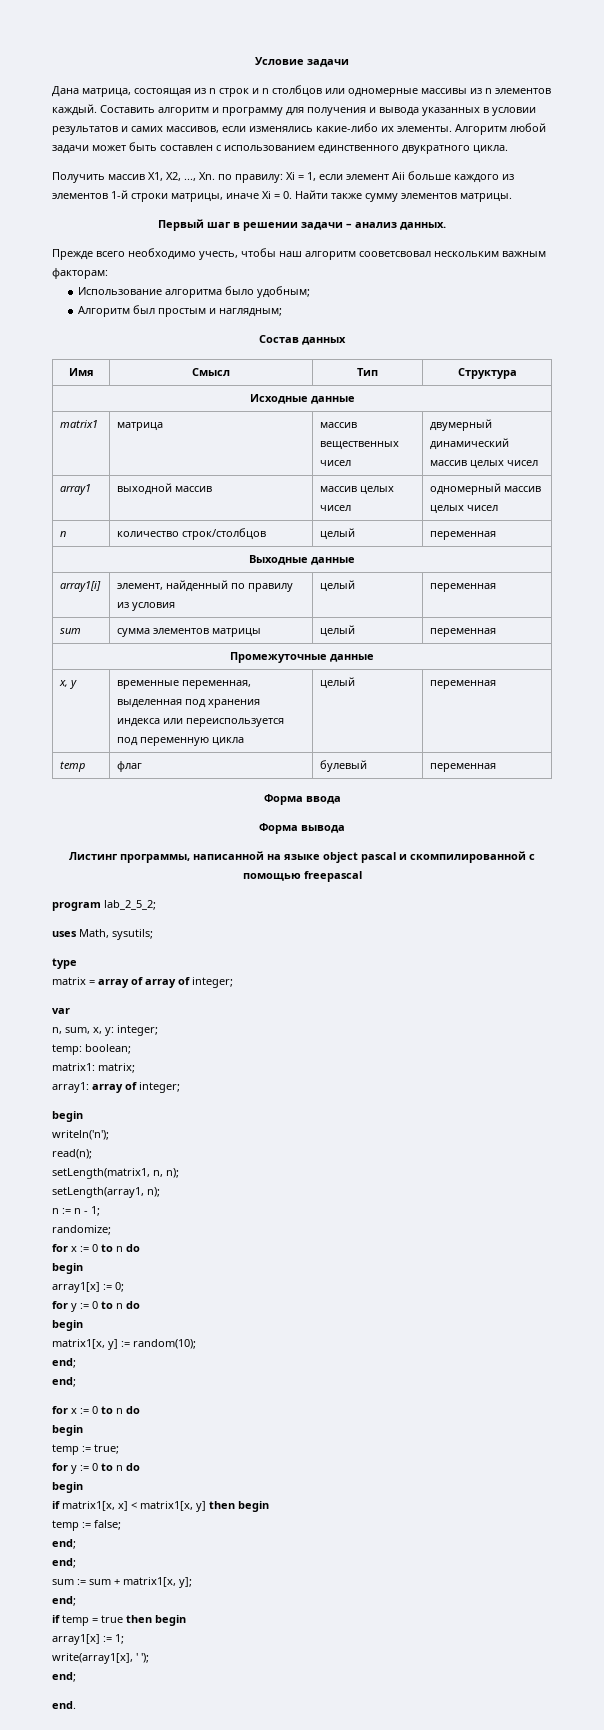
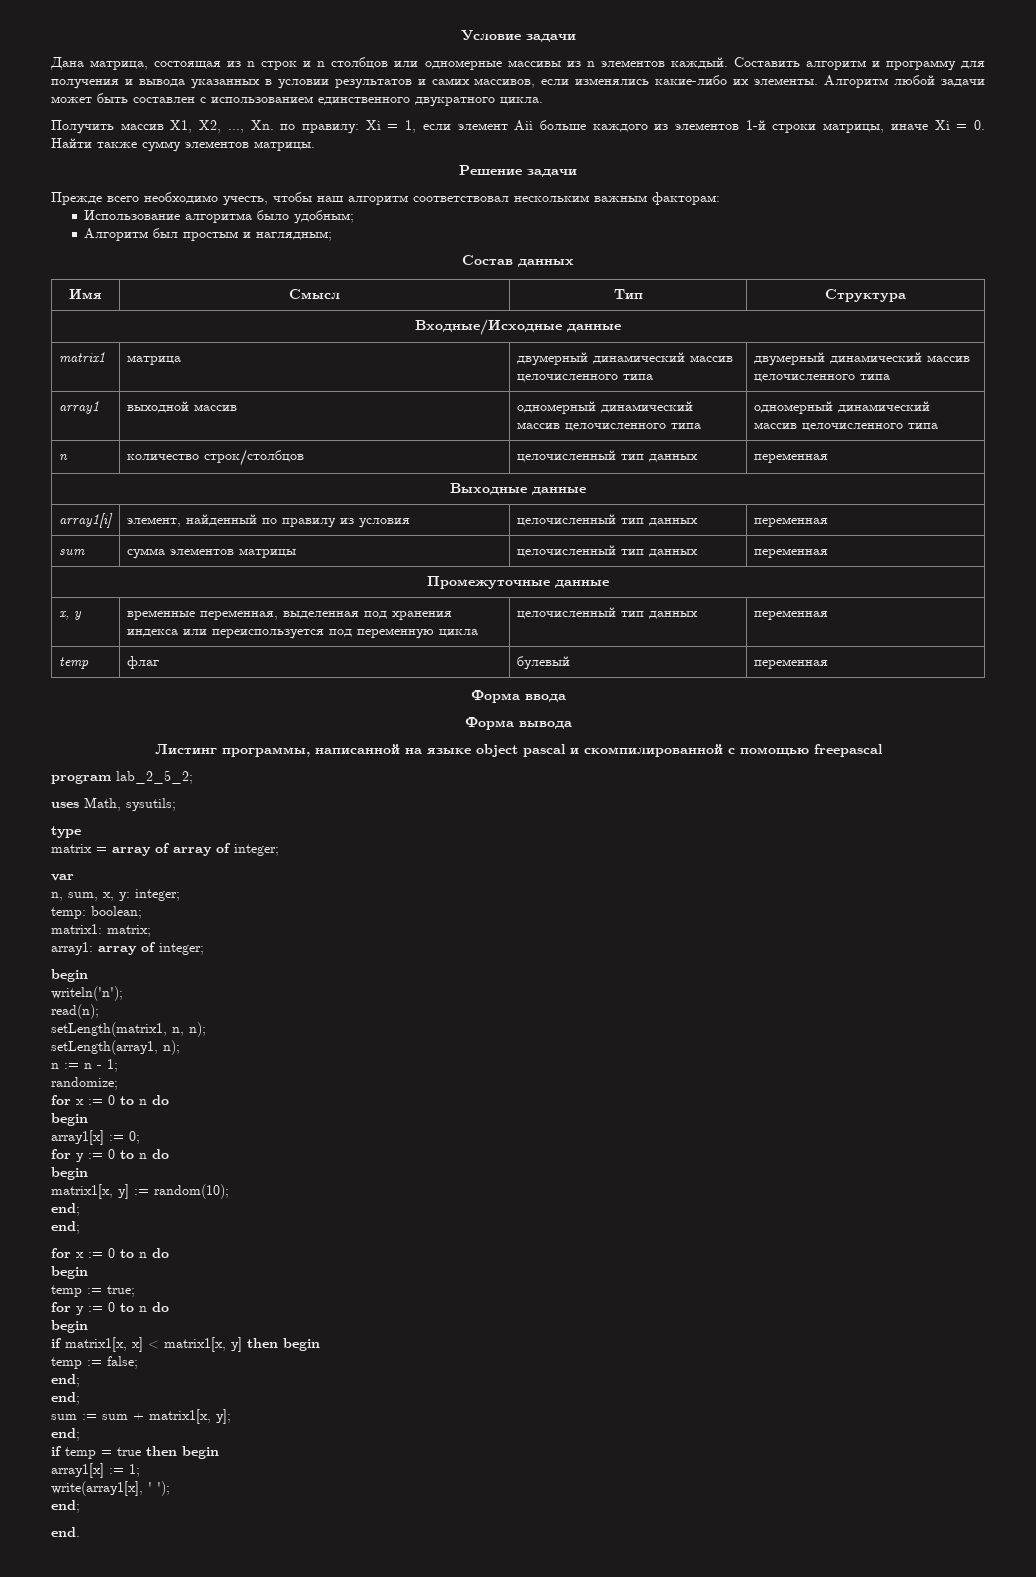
- Первый шаг в решении задачи – анализ данных.
+ Решение задачи
- Прежде всего необходимо учесть, чтобы наш алгоритм сооветсвовал нескольким важным факторам:
+ Прежде всего необходимо учесть, чтобы наш алгоритм соответствовал нескольким важным факторам:
- Исходные данные
+ Входные/Исходные данные
- matrix1 | матрица | массив вещественных чисел | двумерный динамический массив целых чисел
+ matrix1 | матрица | двумерный динамический массив целочисленного типа | двумерный динамический массив целочисленного типа
- array1 | выходной массив | массив целых чисел | одномерный массив целых чисел
+ array1 | выходной массив | одномерный динамический массив целочисленного типа | одномерный динамический массив целочисленного типа
- n | количество строк/столбцов | целый | переменная
+ n | количество строк/столбцов | целочисленный тип данных | переменная
- array1[i] | элемент, найденный по правилу из условия | целый | переменная
+ array1[i] | элемент, найденный по правилу из условия | целочисленный тип данных | переменная
- sum | сумма элементов матрицы | целый | переменная
+ sum | сумма элементов матрицы | целочисленный тип данных | переменная
- x, y | временные переменная, выделенная под хранения индекса или переиспользуется под переменную цикла | целый | переменная
+ x, y | временные переменная, выделенная под хранения индекса или переиспользуется под переменную цикла | целочисленный тип данных | переменная

